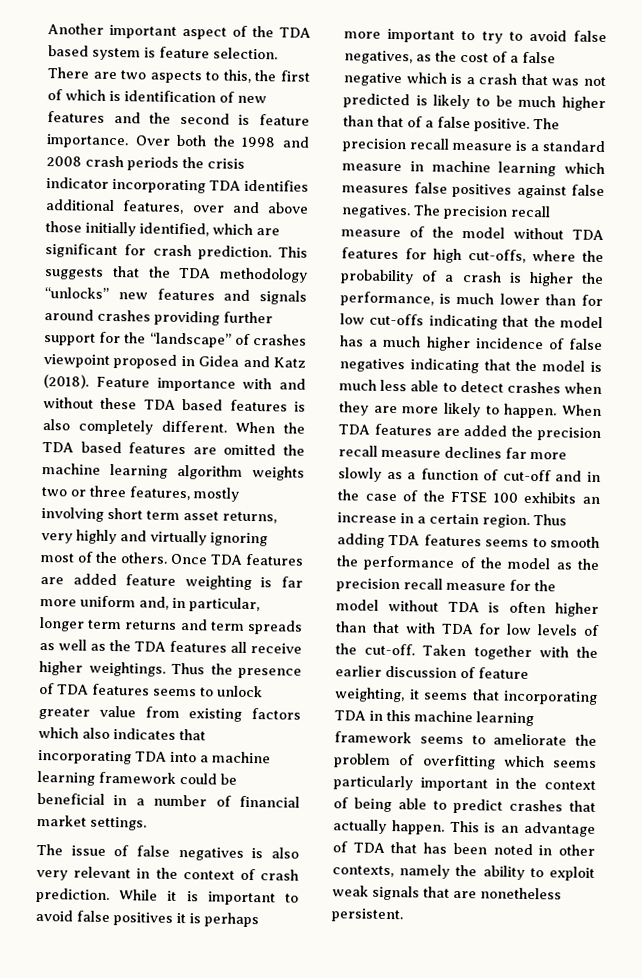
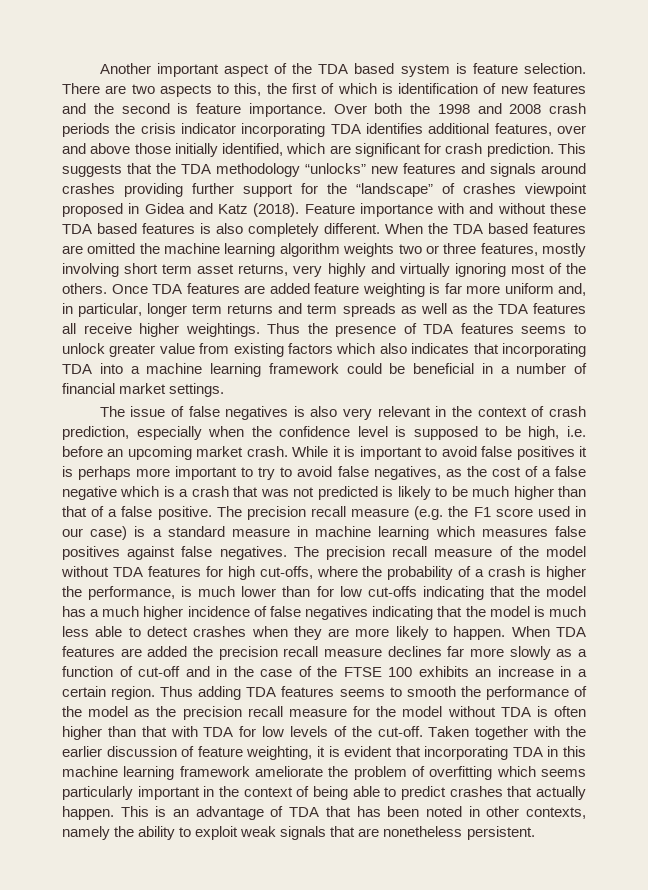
- The issue of false negatives is also very relevant in the context of crash prediction.
+ The issue of false negatives is also very relevant in the context of crash prediction, especially when the confidence level is supposed to be high, i.e. before an upcoming market crash.
- The precision recall measure is a standard measure in machine learning which measures false positives against false negatives.
+ The precision recall measure (e.g. the F1 score used in our case) is a standard measure in machine learning which measures false positives against false negatives.
- Taken together with the earlier discussion of feature weighting, it seems that incorporating TDA in this machine learning framework seems to ameliorate the problem of overfitting which seems particularly important in the context of being able to predict crashes that actually happen.
+ Taken together with the earlier discussion of feature weighting, it is evident that incorporating TDA in this machine learning framework ameliorate the problem of overfitting which seems particularly important in the context of being able to predict crashes that actually happen.

